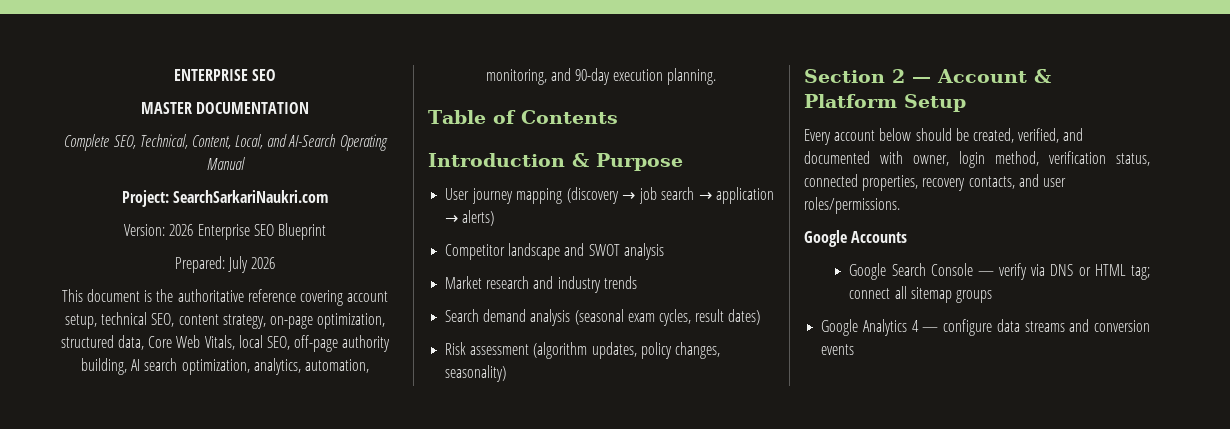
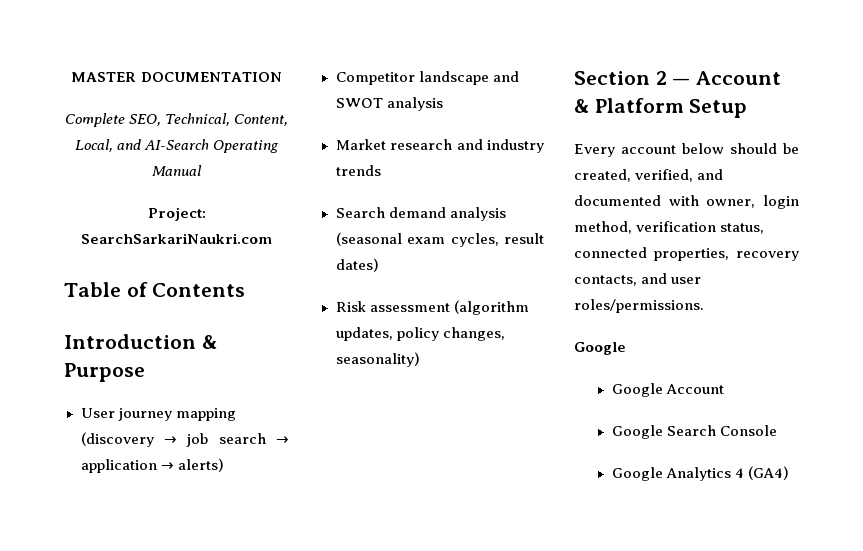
- ENTERPRISE SEO
- Version: 2026 Enterprise SEO Blueprint
- Prepared: July 2026
- This document is the authoritative reference covering account setup, technical SEO, content strategy, on-page optimization, structured data, Core Web Vitals, local SEO, off-page authority building, AI search optimization, analytics, automation, monitoring, and 90-day execution planning.
  Every account below should be created, verified, and documented with owner, login method, verification status, connected properties, recovery contacts, and user roles/permissions.
- Google Accounts
+ Google
+ Google Account
- Google Search Console — verify via DNS or HTML tag; connect all sitemap groups
- Google Analytics 4 — configure data streams and conversion events
+ Google Search Console
+ Google Analytics 4 (GA4)

